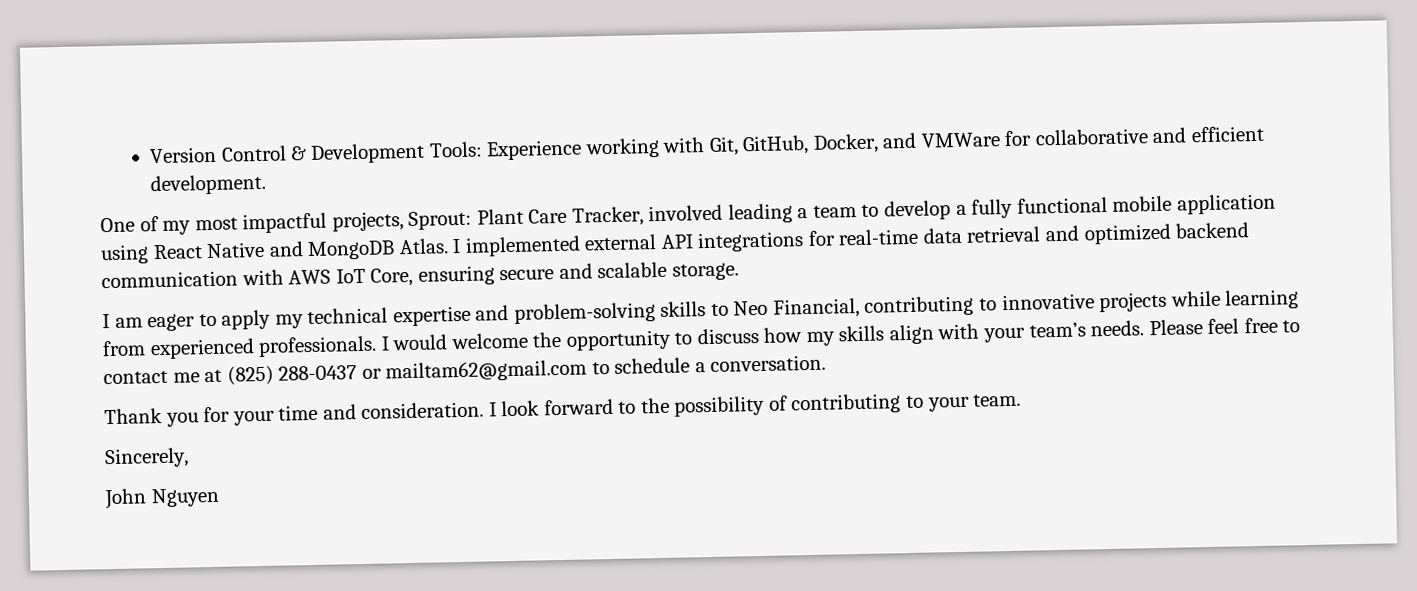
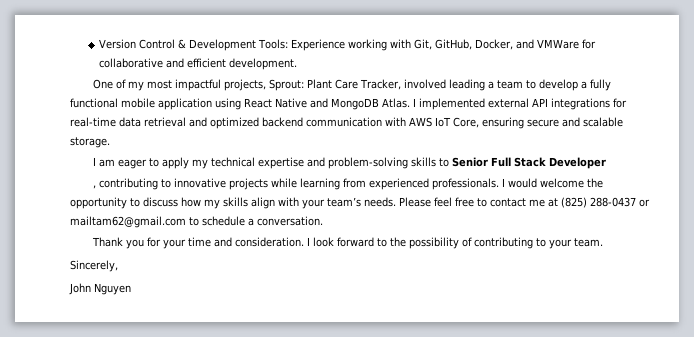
- I am eager to apply my technical expertise and problem-solving skills to Neo Financial, contributing to innovative projects while learning from experienced professionals.
+ I am eager to apply my technical expertise and problem-solving skills to Senior Full Stack Developer
+ , contributing to innovative projects while learning from experienced professionals.

